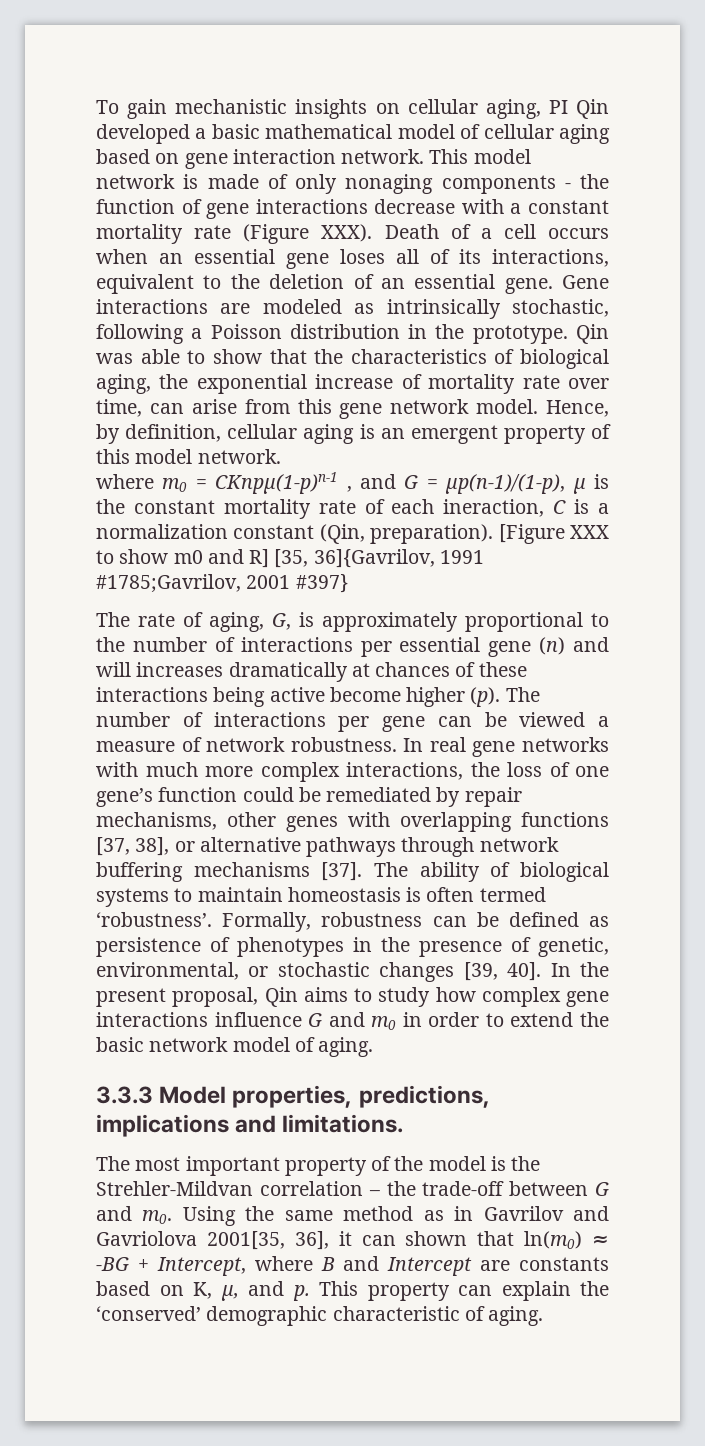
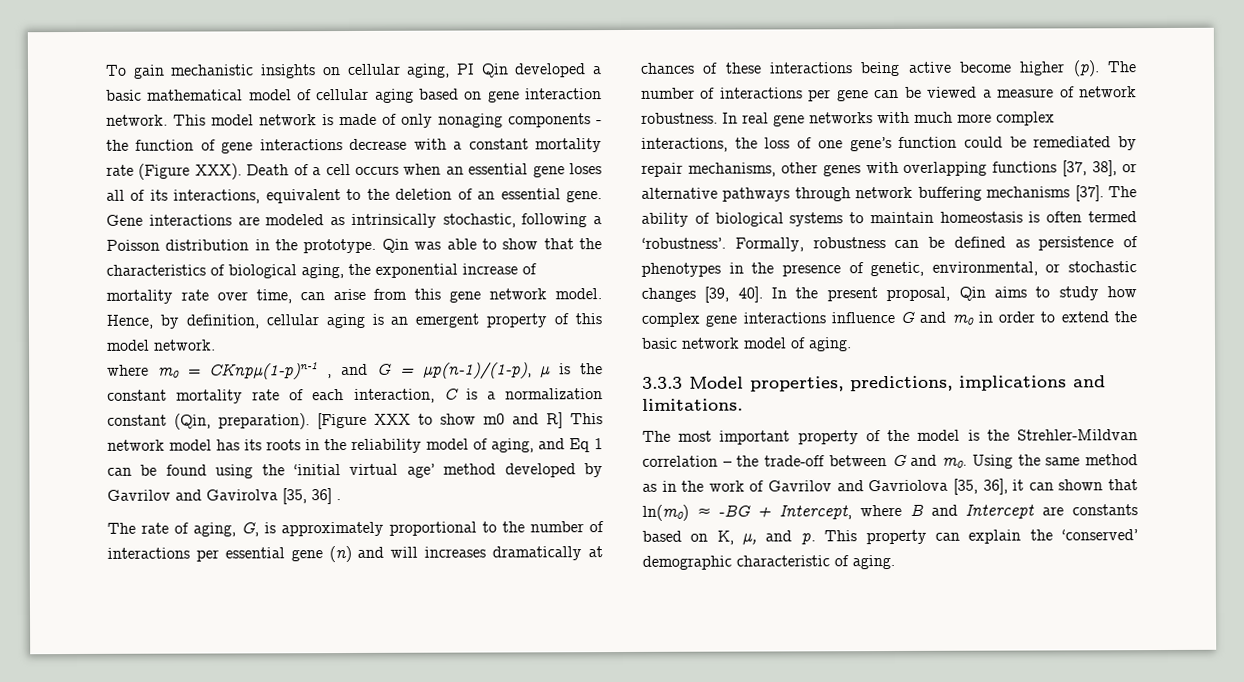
- where m0 = CKnpµ(1-p)n-1 , and G = µp(n-1)/(1-p), µ is the constant mortality rate of each ineraction, C is a normalization constant (Qin, preparation).
+ where m0 = CKnpµ(1-p)n-1 , and G = µp(n-1)/(1-p), µ is the constant mortality rate of each interaction, C is a normalization constant (Qin, preparation).
- [Figure XXX to show m0 and R] [35, 36]{Gavrilov, 1991 #1785;Gavrilov, 2001 #397}
+ [Figure XXX to show m0 and R] This network model has its roots in the reliability model of aging, and Eq 1 can be found using the ‘initial virtual age’ method developed by Gavrilov and Gavirolva [35, 36] .
- Using the same method as in Gavrilov and Gavriolova 2001[35, 36], it can shown that ln(m0) ≈ -BG + Intercept, where B and Intercept are constants based on K, µ, and p. This property can explain the ‘conserved’ demographic characteristic of aging.
+ Using the same method as in the work of Gavrilov and Gavriolova [35, 36], it can shown that ln(m0) ≈ -BG + Intercept, where B and Intercept are constants based on K, µ, and p. This property can explain the ‘conserved’ demographic characteristic of aging.

